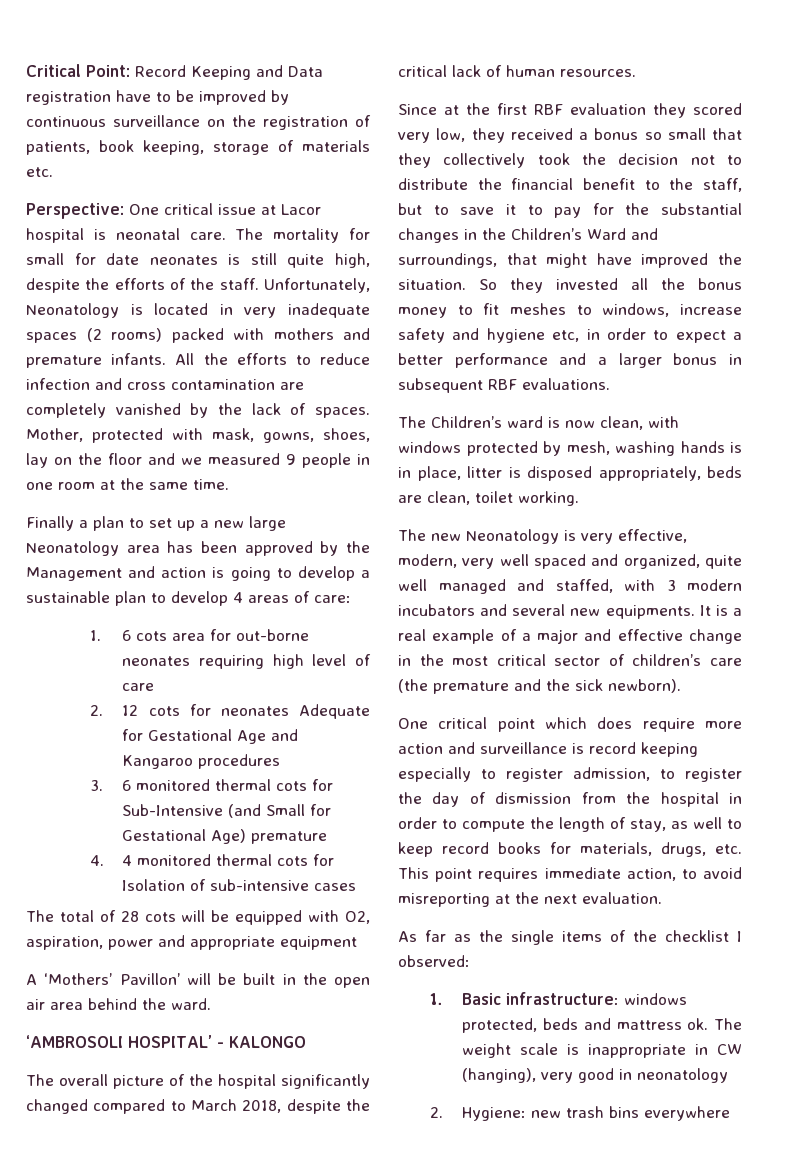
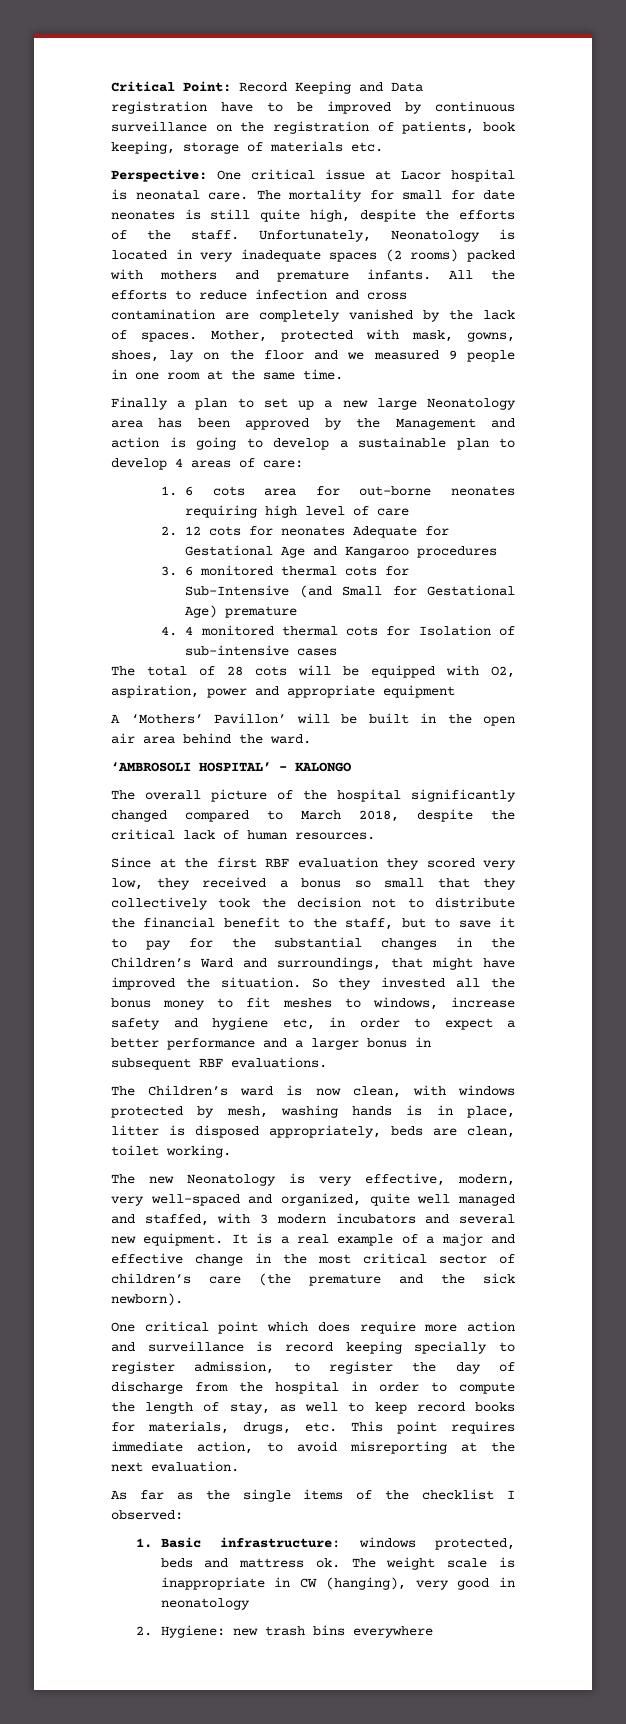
- The new Neonatology is very effective, modern, very well spaced and organized, quite well managed and staffed, with 3 modern incubators and several new equipments.
+ The new Neonatology is very effective, modern, very well-spaced and organized, quite well managed and staffed, with 3 modern incubators and several new equipment.
- One critical point which does require more action and surveillance is record keeping especially to register admission, to register the day of dismission from the hospital in order to compute the length of stay, as well to keep record books for materials, drugs, etc. This point requires immediate action, to avoid misreporting at the next evaluation.
+ One critical point which does require more action and surveillance is record keeping specially to register admission, to register the day of discharge from the hospital in order to compute the length of stay, as well to keep record books for materials, drugs, etc. This point requires immediate action, to avoid misreporting at the next evaluation.

